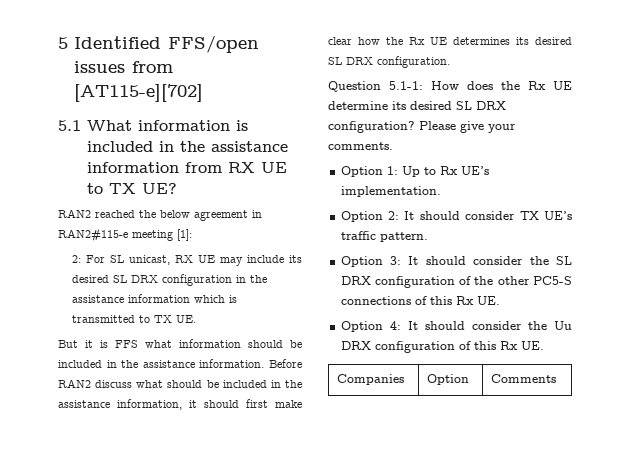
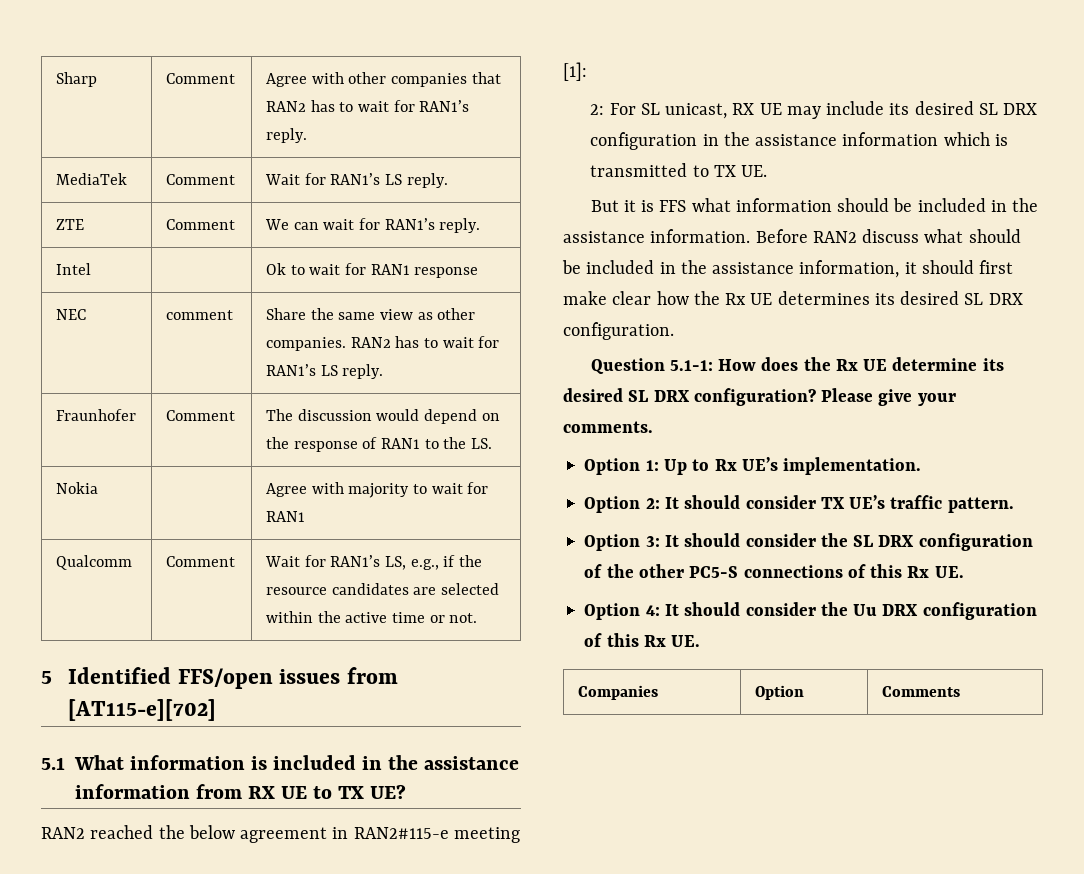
+ Sharp | Comment | Agree with other companies that RAN2 has to wait for RAN1’s reply.
+ MediaTek | Comment | Wait for RAN1’s LS reply.
+ ZTE | Comment | We can wait for RAN1’s reply.
+ Intel | | Ok to wait for RAN1 response
+ NEC | comment | Share the same view as other companies. RAN2 has to wait for RAN1’s LS reply.
+ Fraunhofer | Comment | The discussion would depend on the response of RAN1 to the LS.
+ Nokia | | Agree with majority to wait for RAN1
+ Qualcomm | Comment | Wait for RAN1’s LS, e.g., if the resource candidates are selected within the active time or not.

